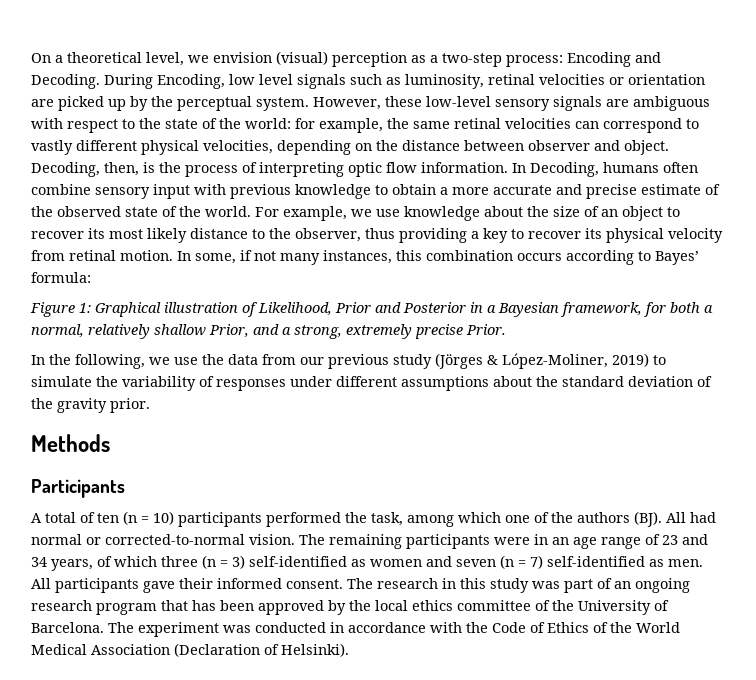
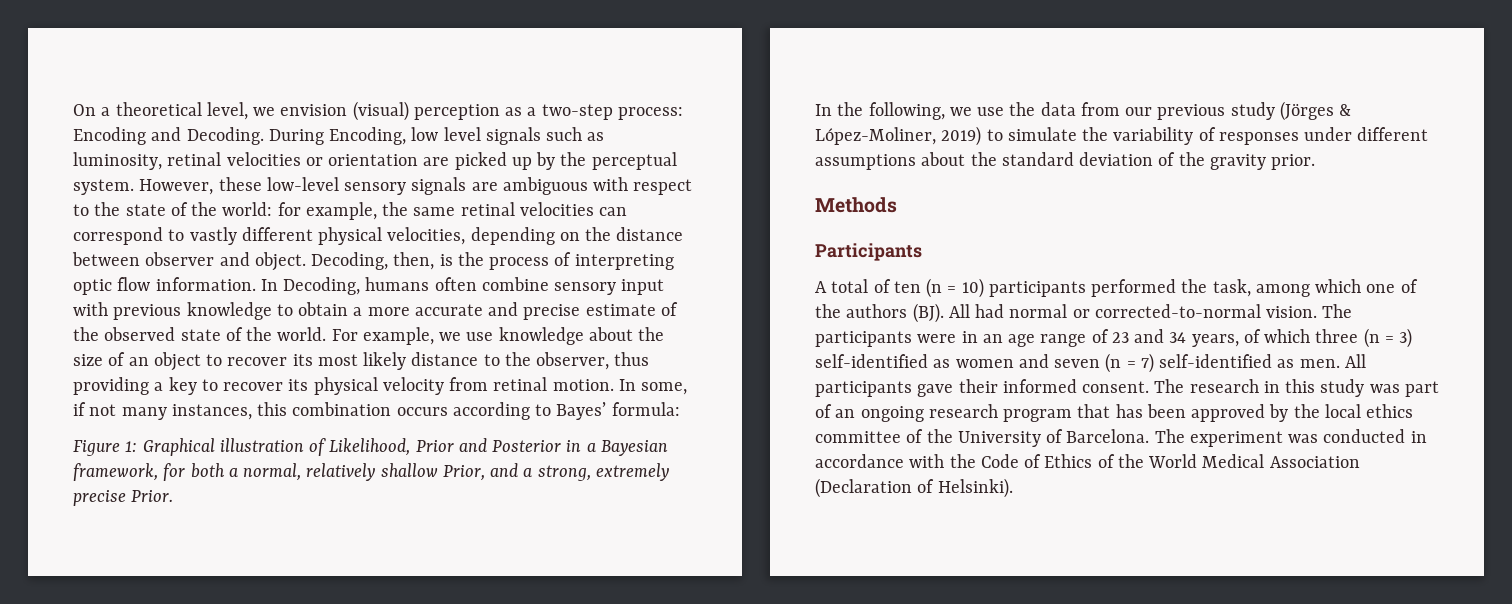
- The remaining participants were in an age range of 23 and 34 years, of which three (n = 3) self-identified as women and seven (n = 7) self-identified as men.
+ The participants were in an age range of 23 and 34 years, of which three (n = 3) self-identified as women and seven (n = 7) self-identified as men.

